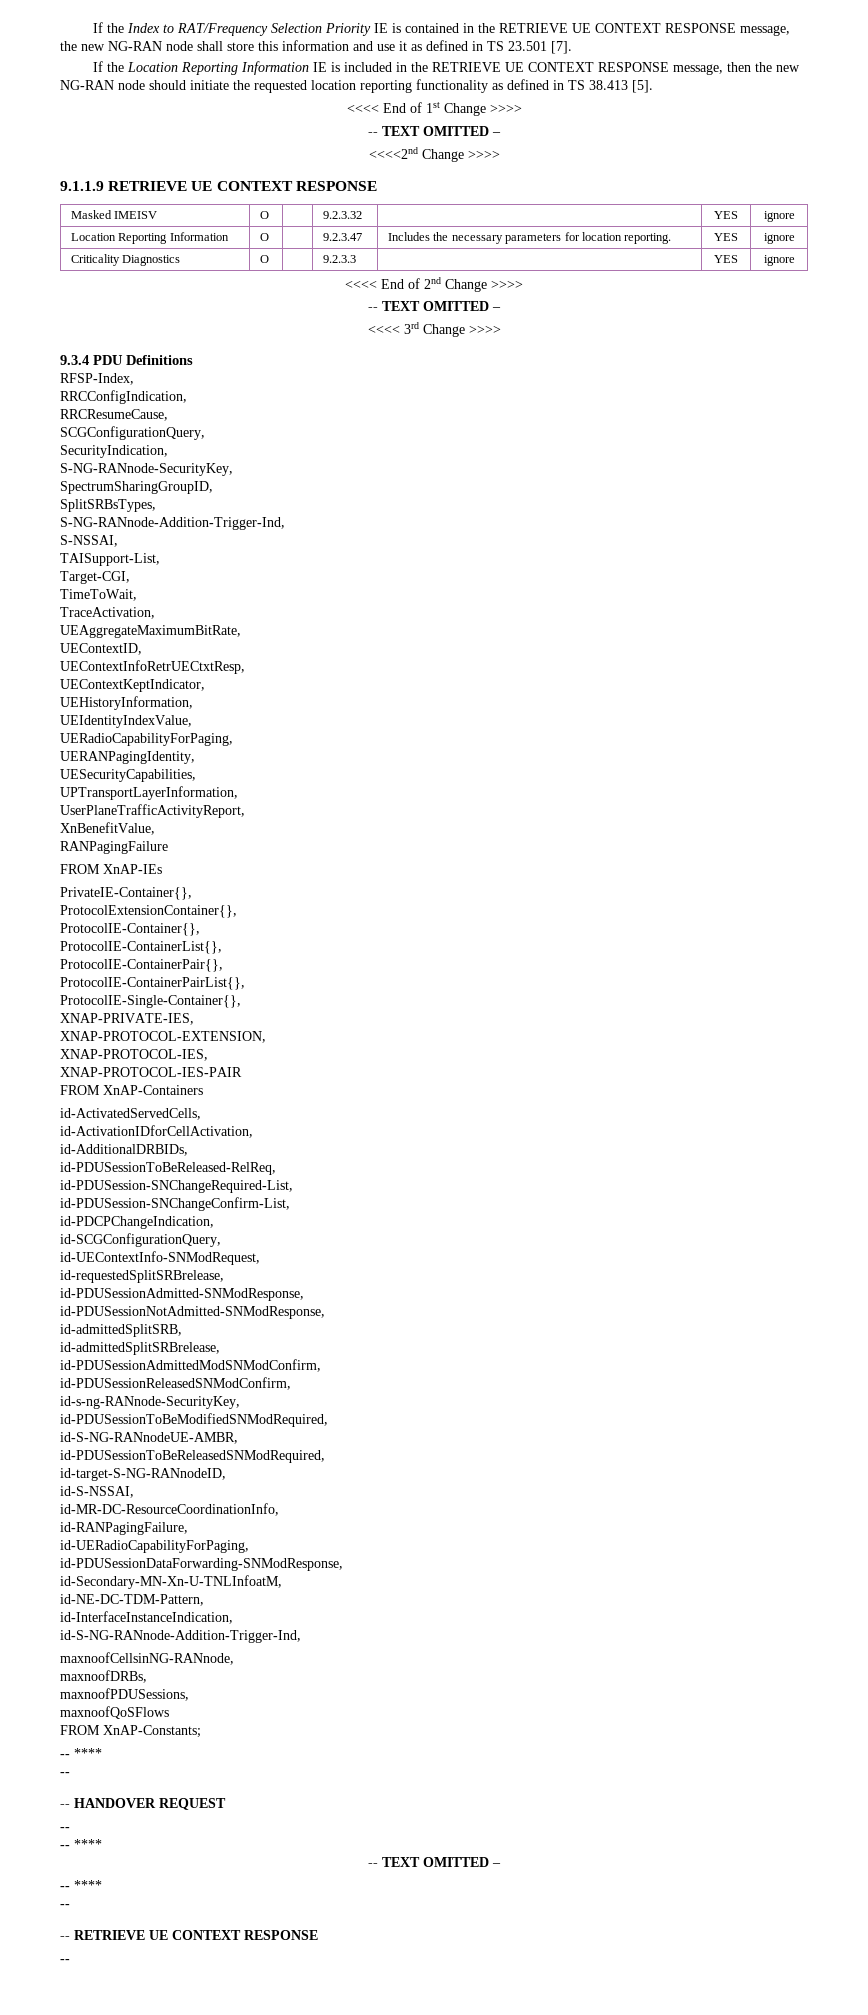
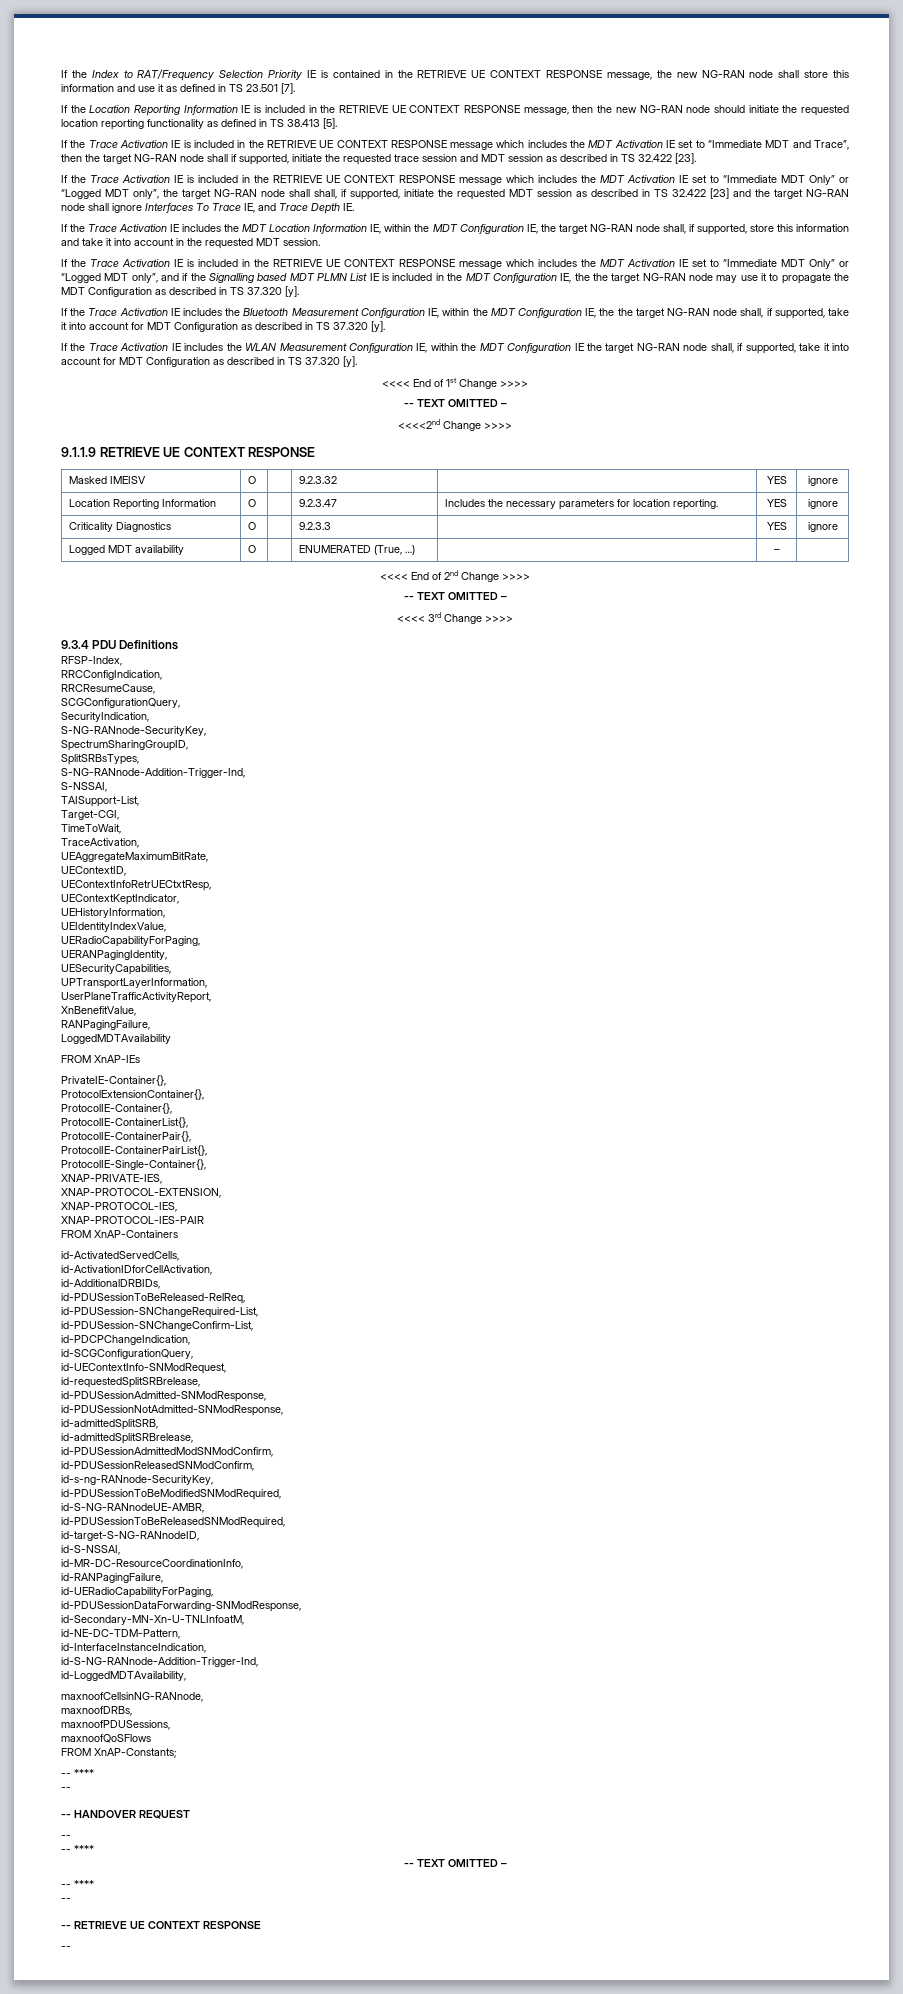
+ If the Trace Activation IE is included in the RETRIEVE UE CONTEXT RESPONSE message which includes the MDT Activation IE set to “Immediate MDT and Trace”, then the target NG-RAN node shall if supported, initiate the requested trace session and MDT session as described in TS 32.422 [23].
+ If the Trace Activation IE is included in the RETRIEVE UE CONTEXT RESPONSE message which includes the MDT Activation IE set to “Immediate MDT Only” or “Logged MDT only”, the target NG-RAN node shall shall, if supported, initiate the requested MDT session as described in TS 32.422 [23] and the target NG-RAN node shall ignore Interfaces To Trace IE, and Trace Depth IE.
+ If the Trace Activation IE includes the MDT Location Information IE, within the MDT Configuration IE, the target NG-RAN node shall, if supported, store this information and take it into account in the requested MDT session.
+ If the Trace Activation IE is included in the RETRIEVE UE CONTEXT RESPONSE message which includes the MDT Activation IE set to “Immediate MDT Only” or “Logged MDT only”, and if the Signalling based MDT PLMN List IE is included in the MDT Configuration IE, the the target NG-RAN node may use it to propagate the MDT Configuration as described in TS 37.320 [y].
+ If the Trace Activation IE includes the Bluetooth Measurement Configuration IE, within the MDT Configuration IE, the the target NG-RAN node shall, if supported, take it into account for MDT Configuration as described in TS 37.320 [y].
+ If the Trace Activation IE includes the WLAN Measurement Configuration IE, within the MDT Configuration IE the target NG-RAN node shall, if supported, take it into account for MDT Configuration as described in TS 37.320 [y].
+ Logged MDT availability | O | | ENUMERATED (True, …) | | – |
- RANPagingFailure
+ RANPagingFailure,
+ LoggedMDTAvailability
+ id-LoggedMDTAvailability,

